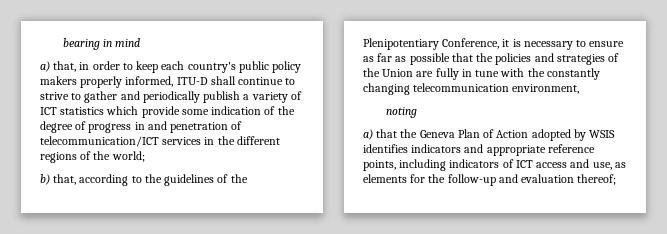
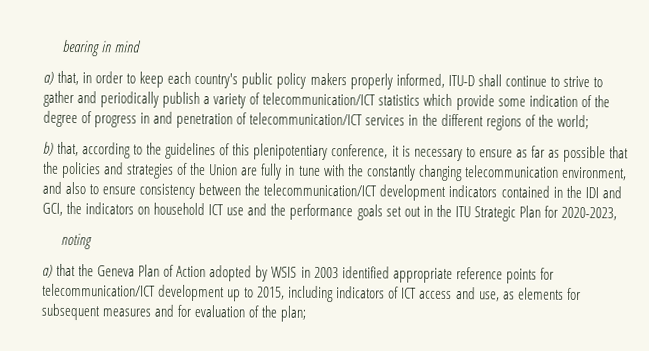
- a) that, in order to keep each country's public policy makers properly informed, ITU-D shall continue to strive to gather and periodically publish a variety of ICT statistics which provide some indication of the degree of progress in and penetration of telecommunication/ICT services in the different regions of the world;
+ a) that, in order to keep each country's public policy makers properly informed, ITU-D shall continue to strive to gather and periodically publish a variety of telecommunication/ICT statistics which provide some indication of the degree of progress in and penetration of telecommunication/ICT services in the different regions of the world;
- b) that, according to the guidelines of the Plenipotentiary Conference, it is necessary to ensure as far as possible that the policies and strategies of the Union are fully in tune with the constantly changing telecommunication environment,
+ b) that, according to the guidelines of this plenipotentiary conference, it is necessary to ensure as far as possible that the policies and strategies of the Union are fully in tune with the constantly changing telecommunication environment, and also to ensure consistency between the telecommunication/ICT development indicators contained in the IDI and GCI, the indicators on household ICT use and the performance goals set out in the ITU Strategic Plan for 2020-2023,
- a) that the Geneva Plan of Action adopted by WSIS identifies indicators and appropriate reference points, including indicators of ICT access and use, as elements for the follow-up and evaluation thereof;
+ a) that the Geneva Plan of Action adopted by WSIS in 2003 identified appropriate reference points for telecommunication/ICT development up to 2015, including indicators of ICT access and use, as elements for subsequent measures and for evaluation of the plan;

